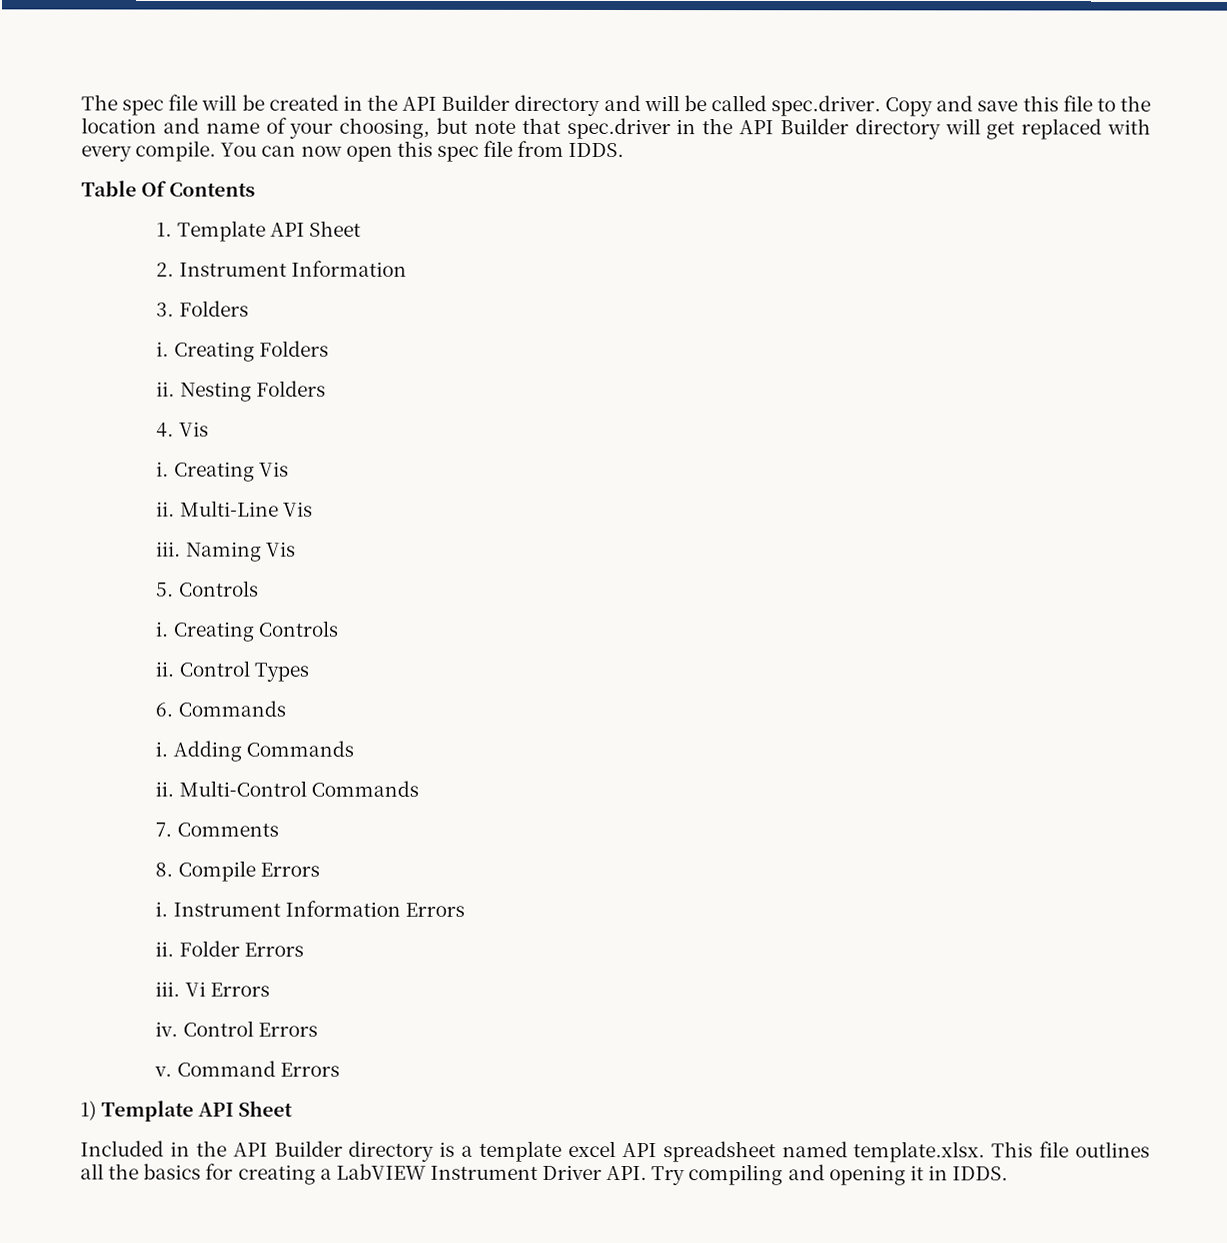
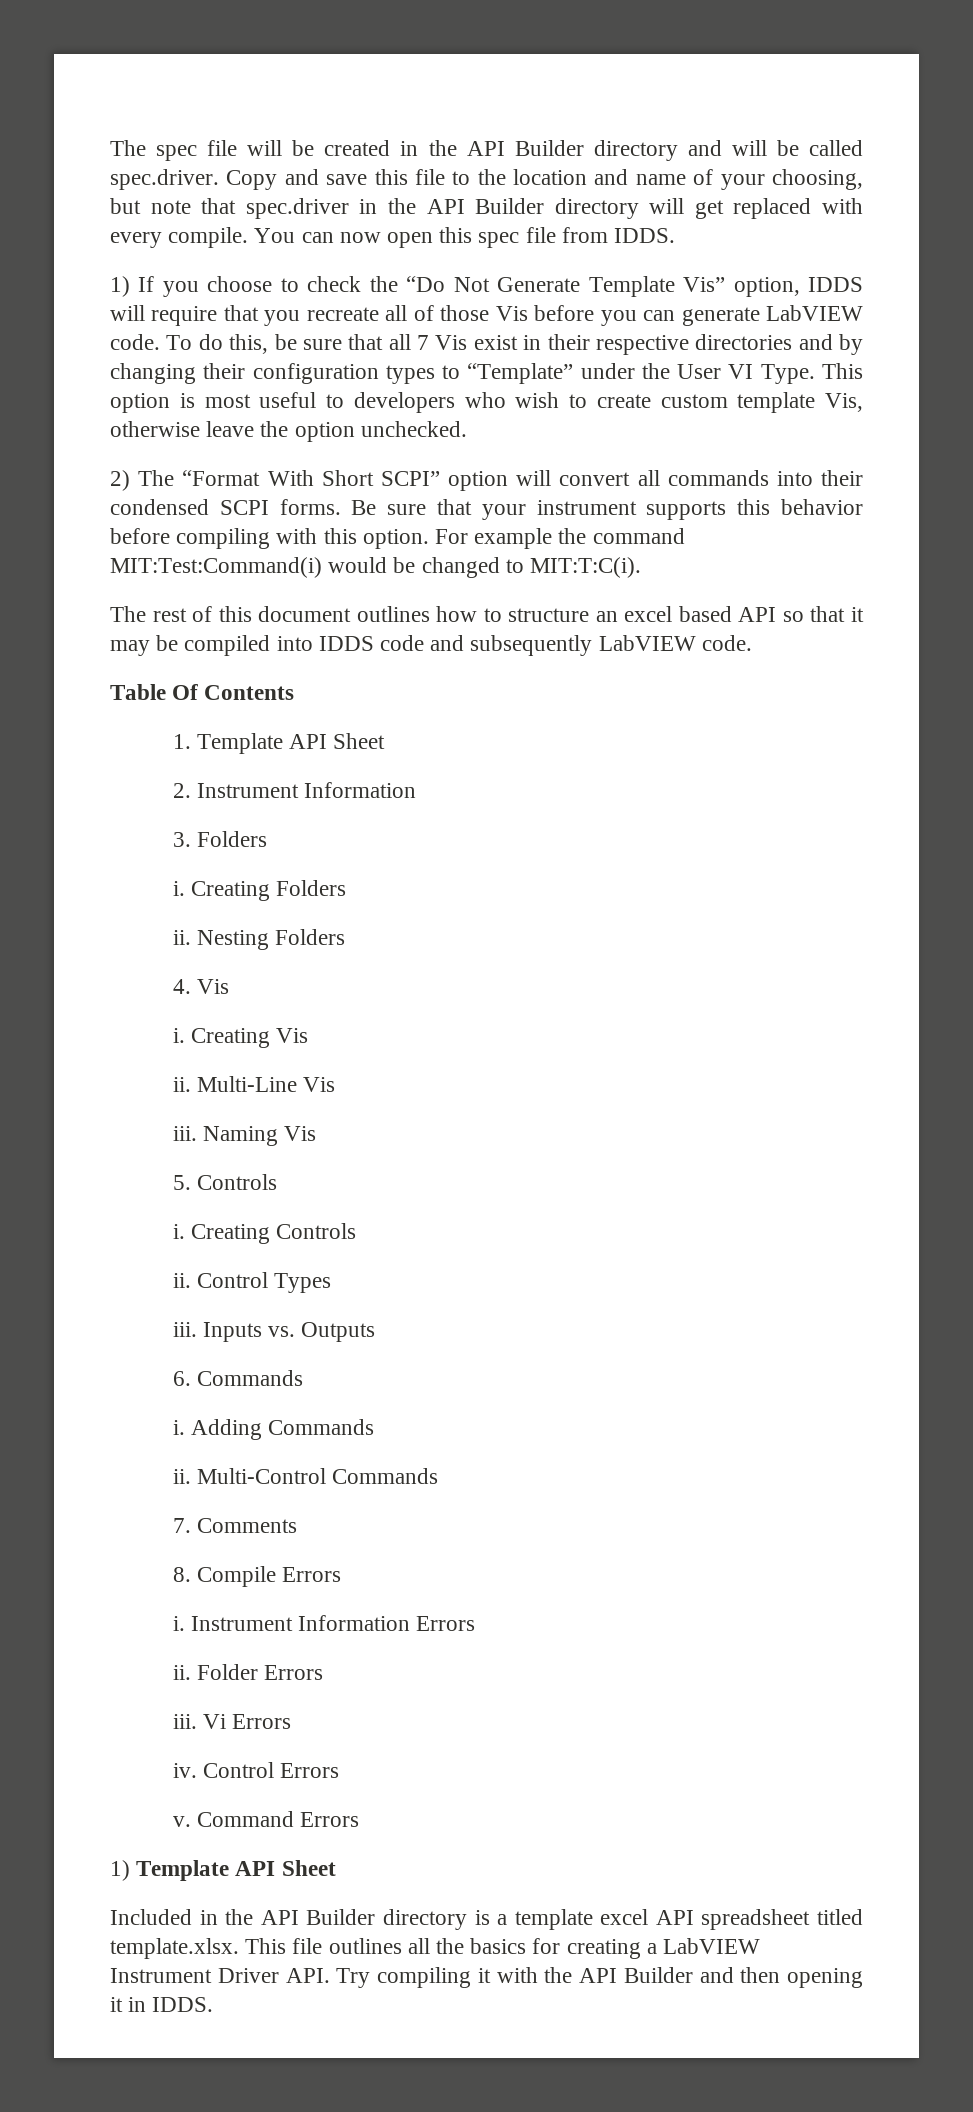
+ 1) If you choose to check the “Do Not Generate Template Vis” option, IDDS will require that you recreate all of those Vis before you can generate LabVIEW code. To do this, be sure that all 7 Vis exist in their respective directories and by changing their configuration types to “Template” under the User VI Type. This option is most useful to developers who wish to create custom template Vis, otherwise leave the option unchecked.
+ 2) The “Format With Short SCPI” option will convert all commands into their condensed SCPI forms. Be sure that your instrument supports this behavior before compiling with this option. For example the command MIT:Test:Command(i) would be changed to MIT:T:C(i).
+ The rest of this document outlines how to structure an excel based API so that it may be compiled into IDDS code and subsequently LabVIEW code.
+ iii. Inputs vs. Outputs
- Included in the API Builder directory is a template excel API spreadsheet named template.xlsx. This file outlines all the basics for creating a LabVIEW Instrument Driver API. Try compiling and opening it in IDDS.
+ Included in the API Builder directory is a template excel API spreadsheet titled template.xlsx. This file outlines all the basics for creating a LabVIEW Instrument Driver API. Try compiling it with the API Builder and then opening it in IDDS.

